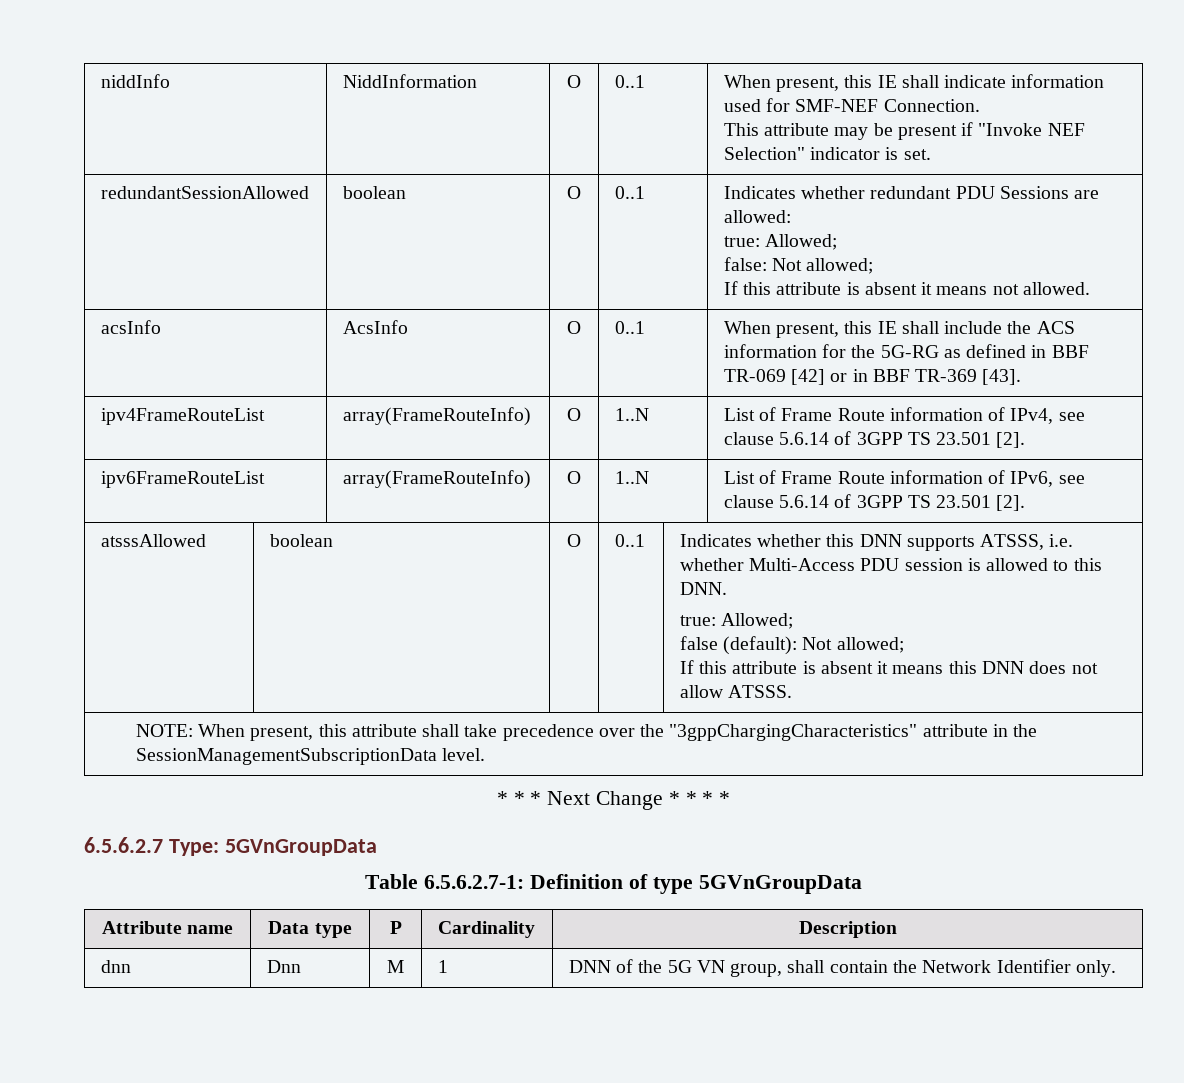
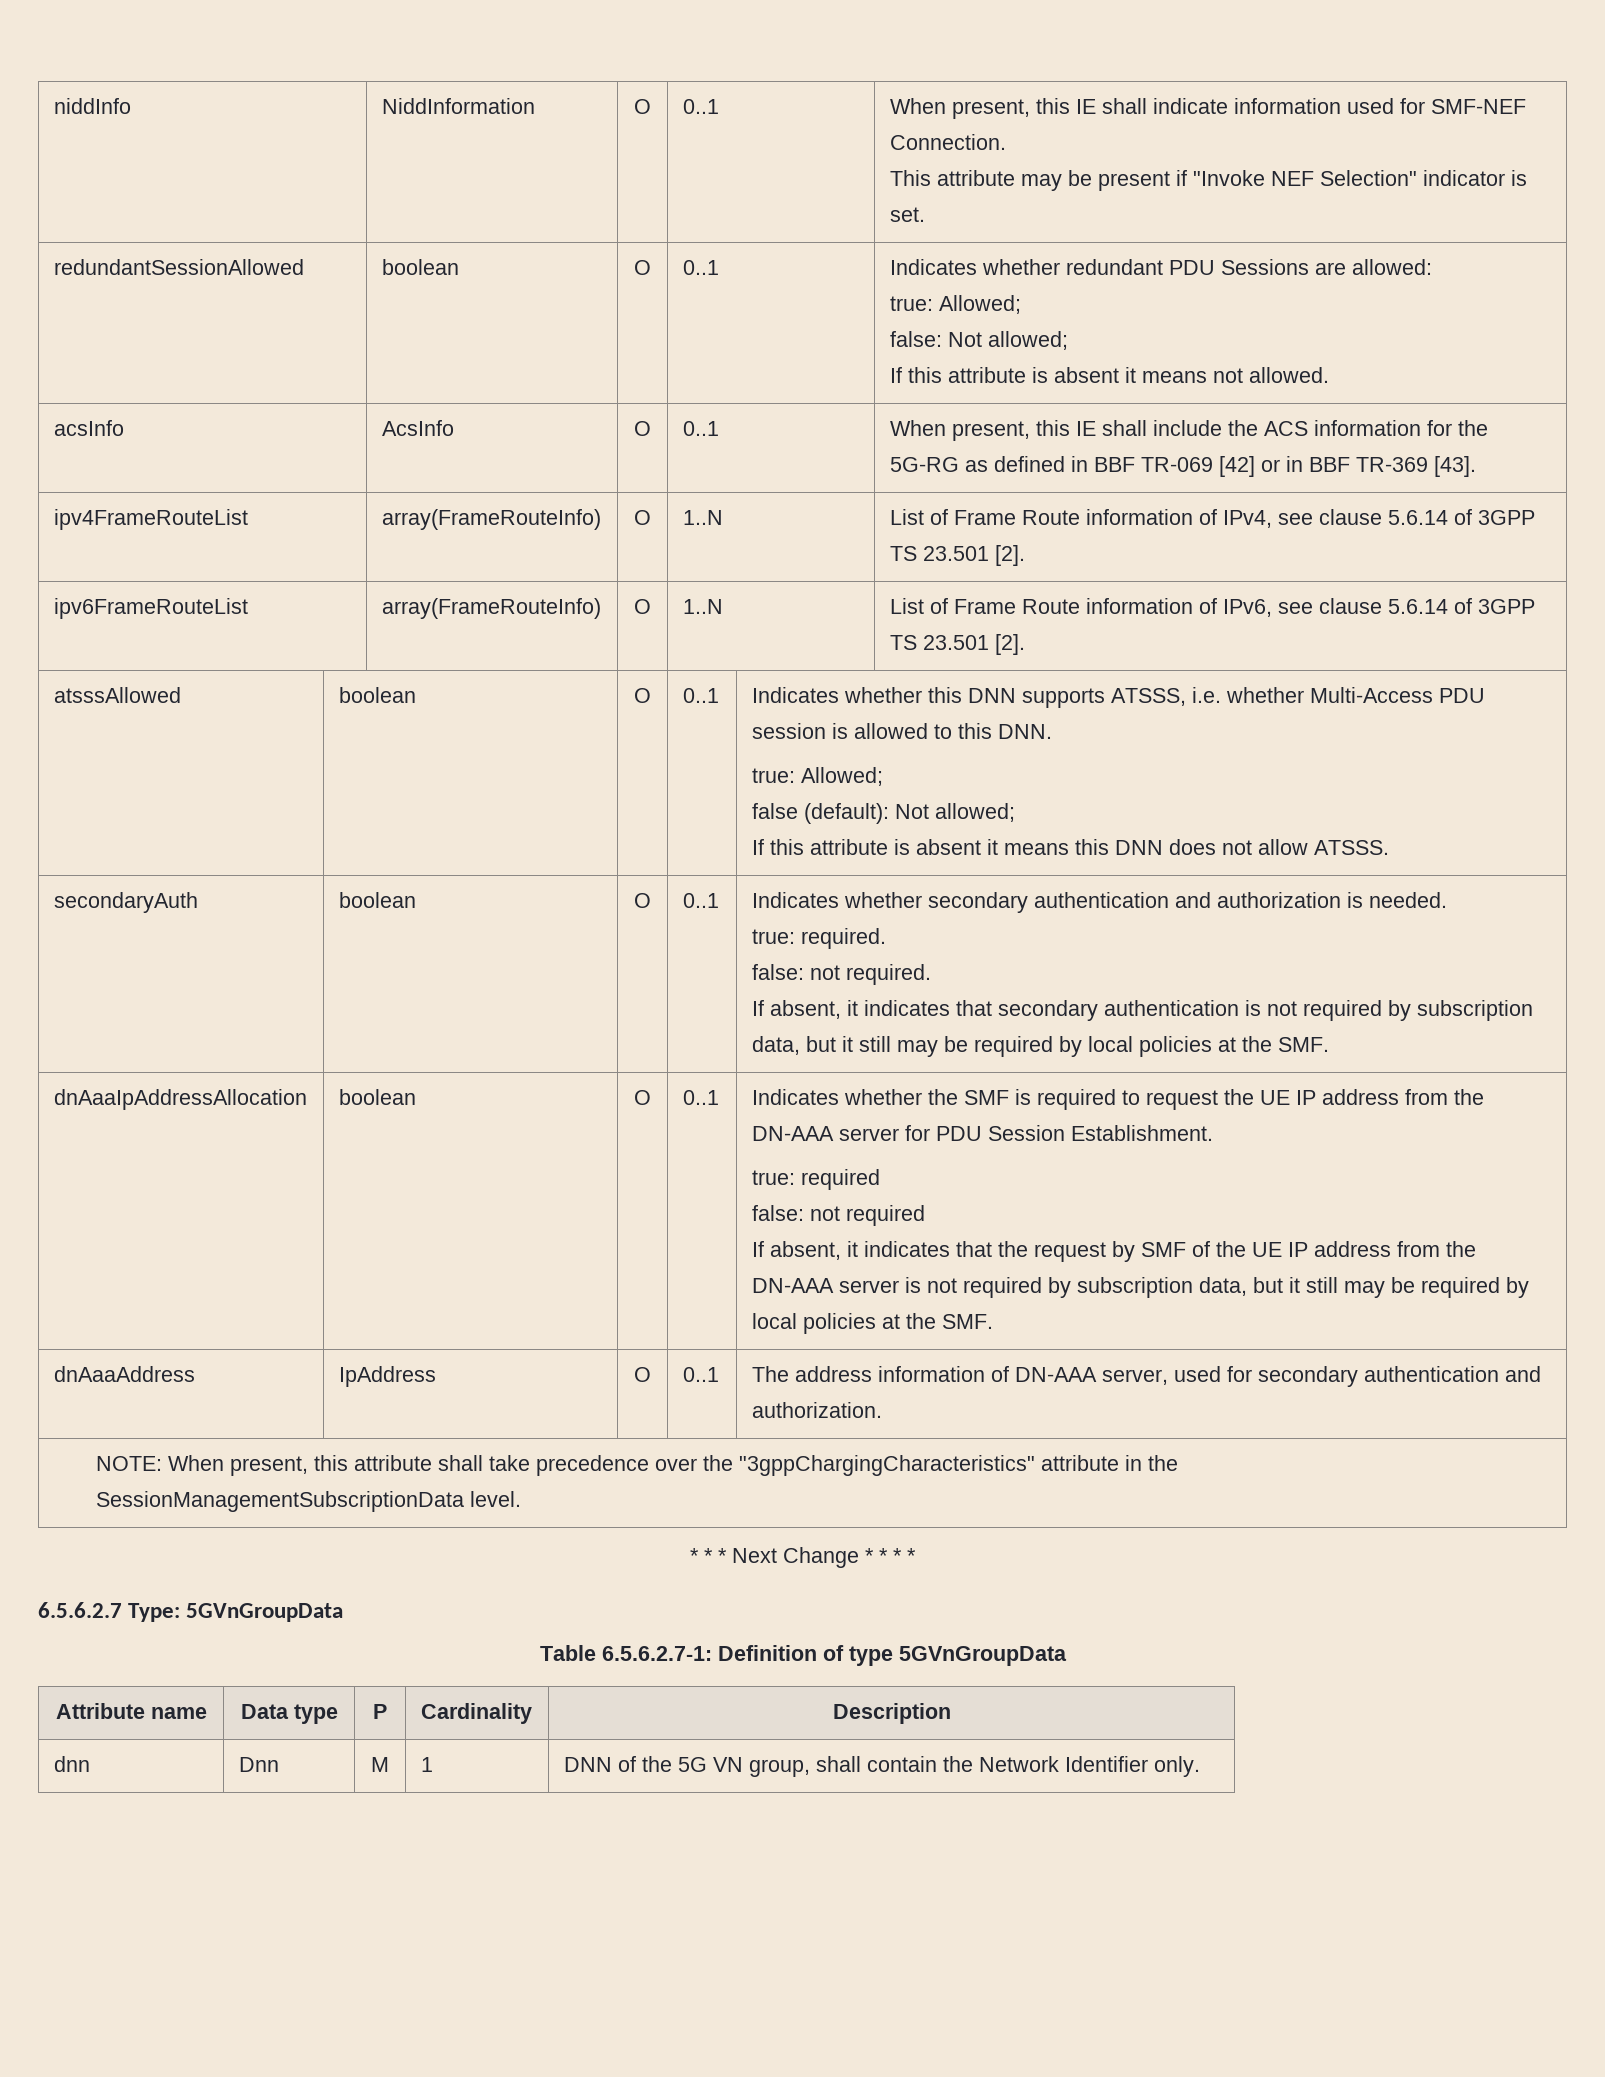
+ secondaryAuth | boolean | O | 0..1 | Indicates whether secondary authentication and authorization is needed.
+ true: required.
+ false: not required.
+ If absent, it indicates that secondary authentication is not required by subscription data, but it still may be required by local policies at the SMF.
+ dnAaaIpAddressAllocation | boolean | O | 0..1 | Indicates whether the SMF is required to request the UE IP address from the DN-AAA server for PDU Session Establishment.
+ true: required
+ false: not required
+ If absent, it indicates that the request by SMF of the UE IP address from the DN-AAA server is not required by subscription data, but it still may be required by local policies at the SMF.
+ dnAaaAddress | IpAddress | O | 0..1 | The address information of DN-AAA server, used for secondary authentication and authorization.

